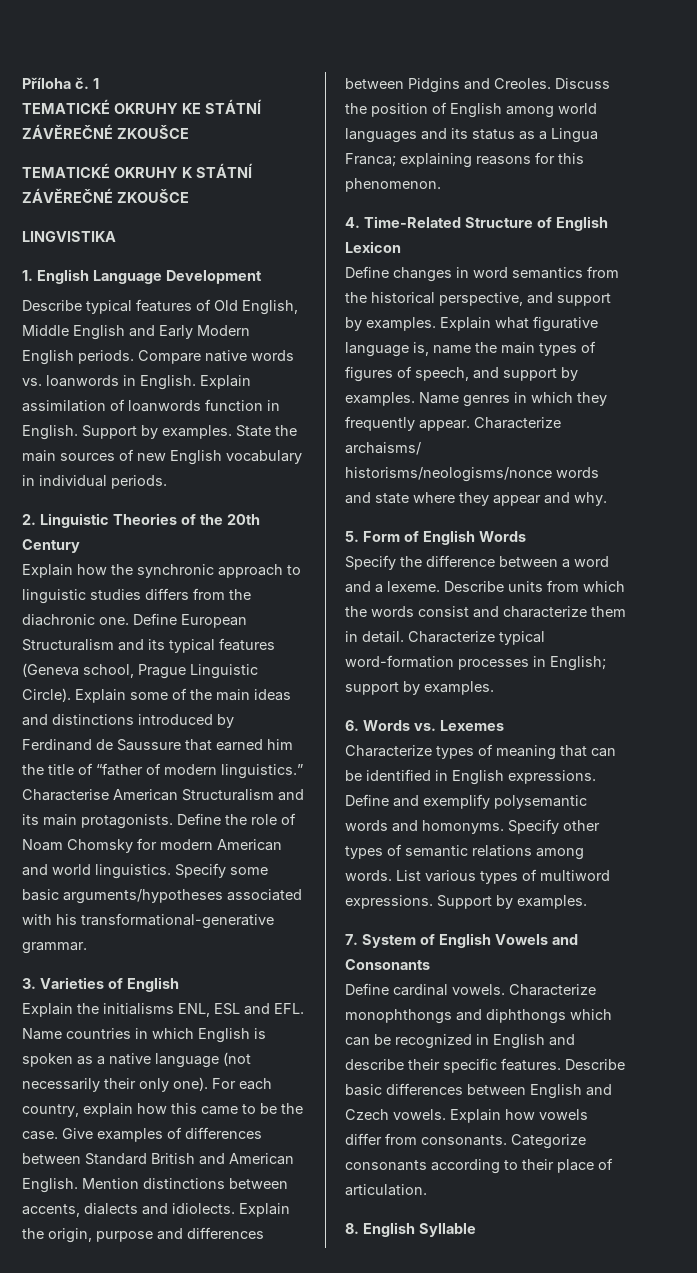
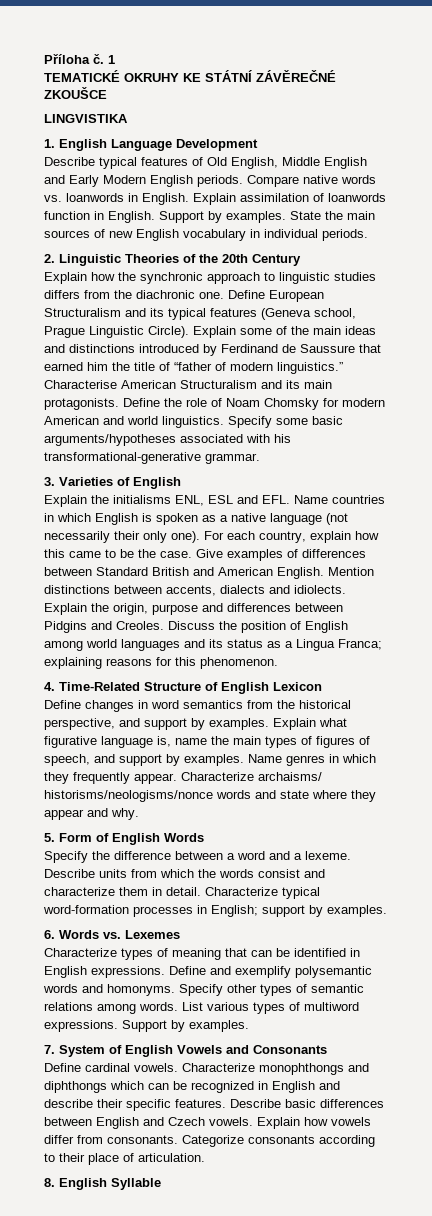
- TEMATICKÉ OKRUHY K STÁTNÍ ZÁVĚREČNÉ ZKOUŠCE

